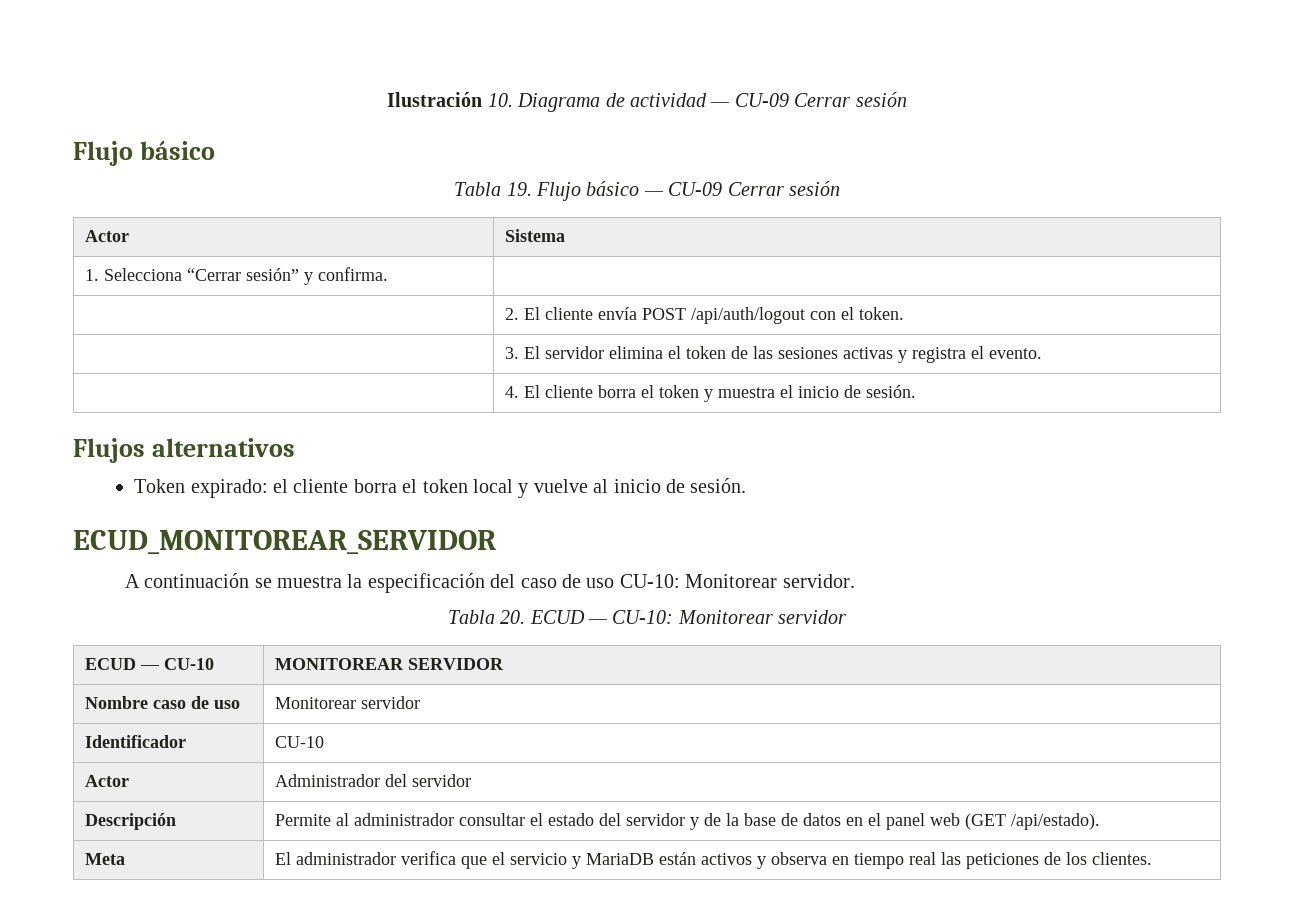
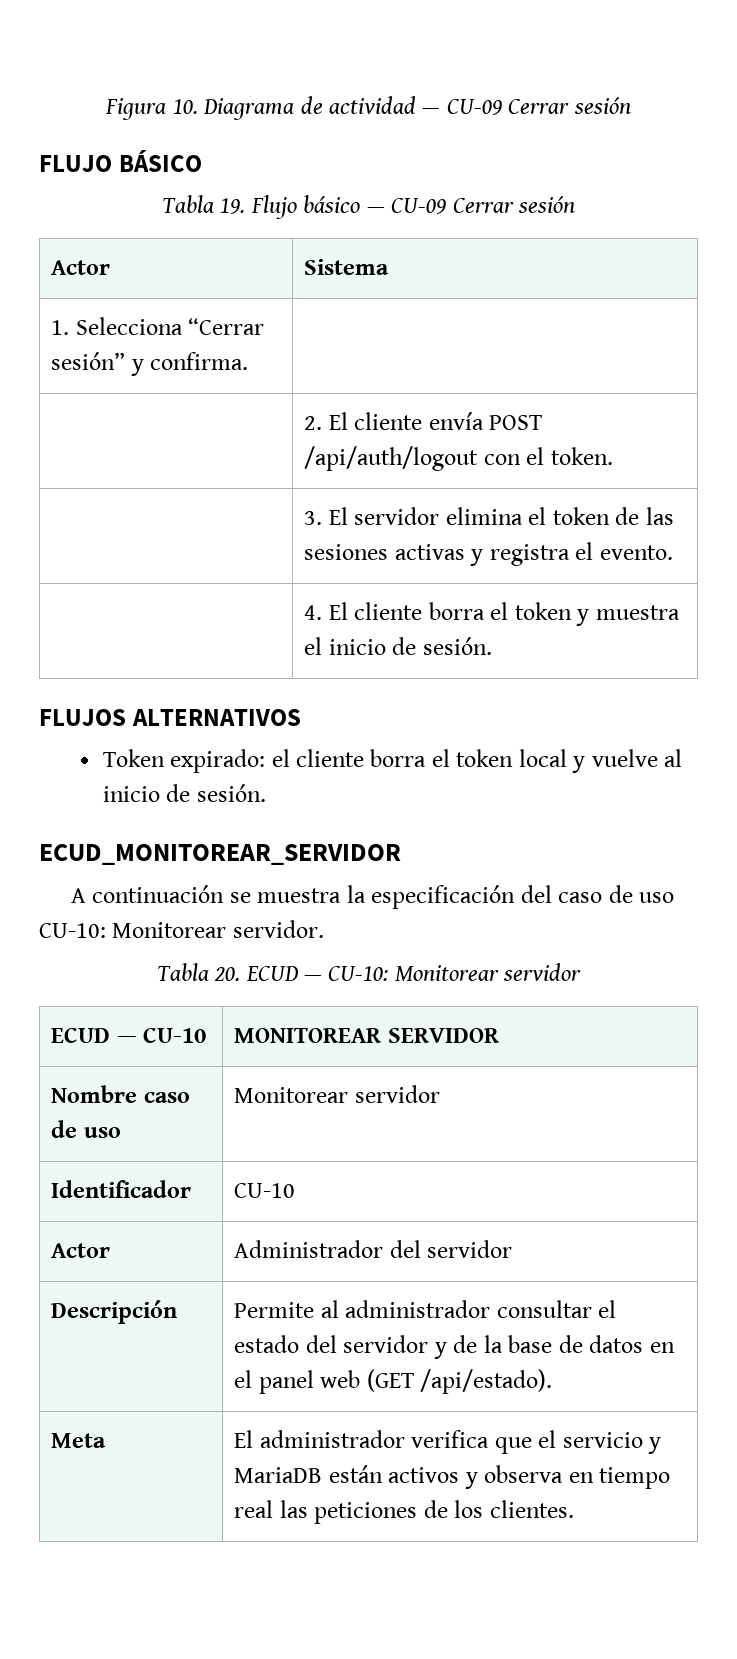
- Ilustración 10. Diagrama de actividad — CU-09 Cerrar sesión
- Flujo básico
+ Figura 10. Diagrama de actividad — CU-09 Cerrar sesión
+ FLUJO BÁSICO
- Flujos alternativos
+ FLUJOS ALTERNATIVOS

